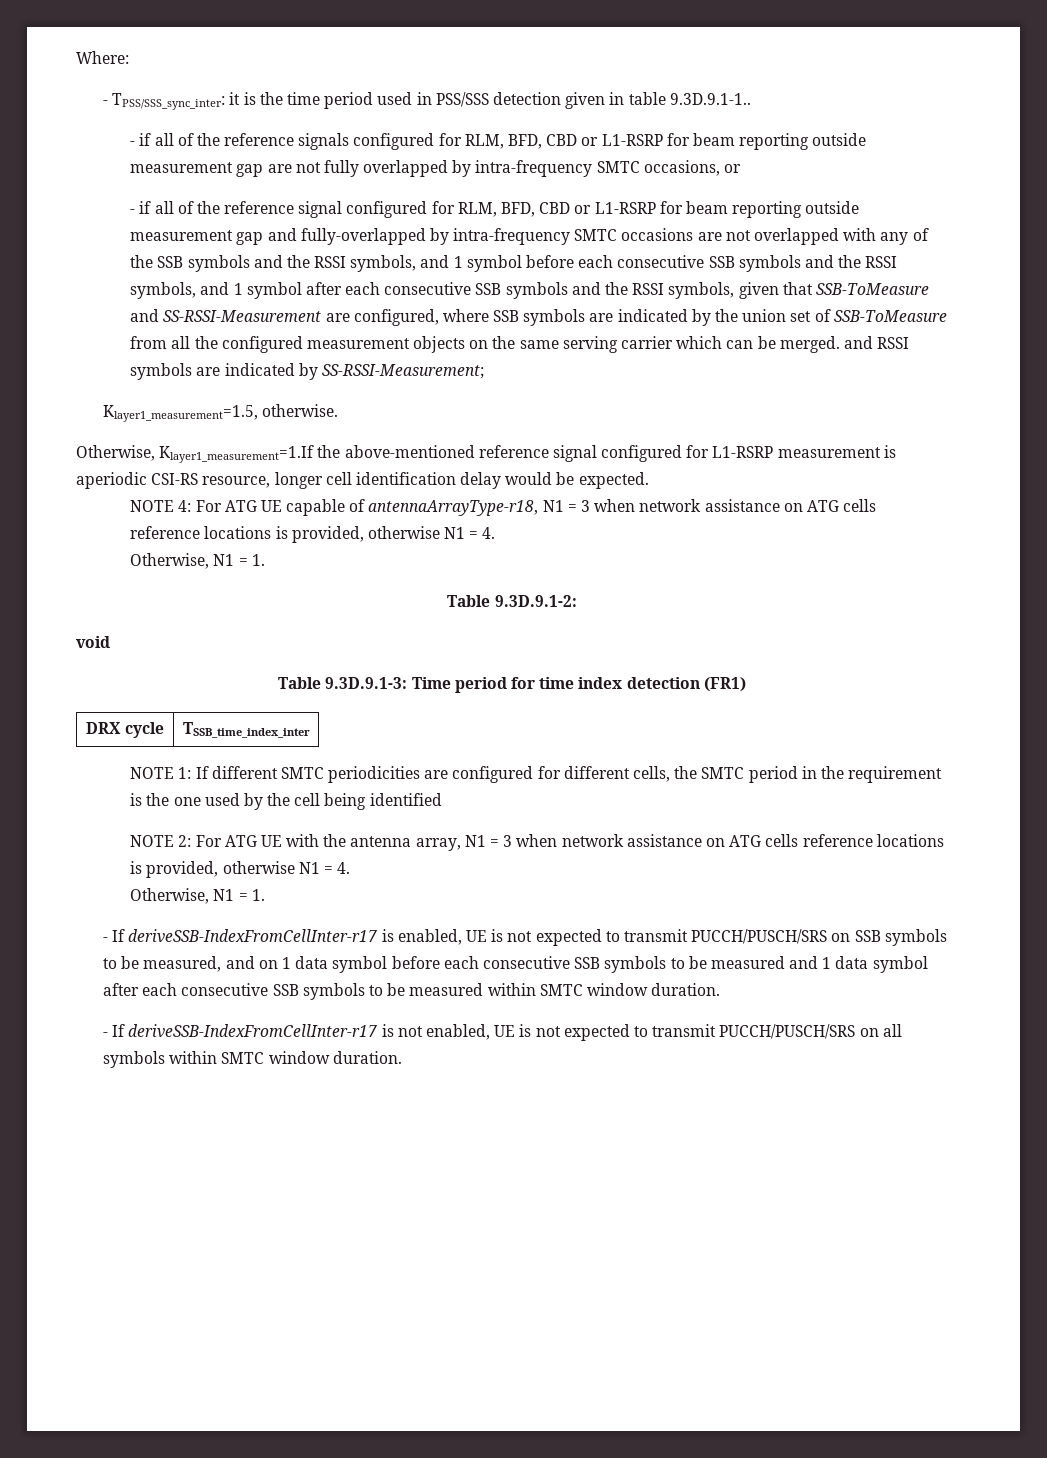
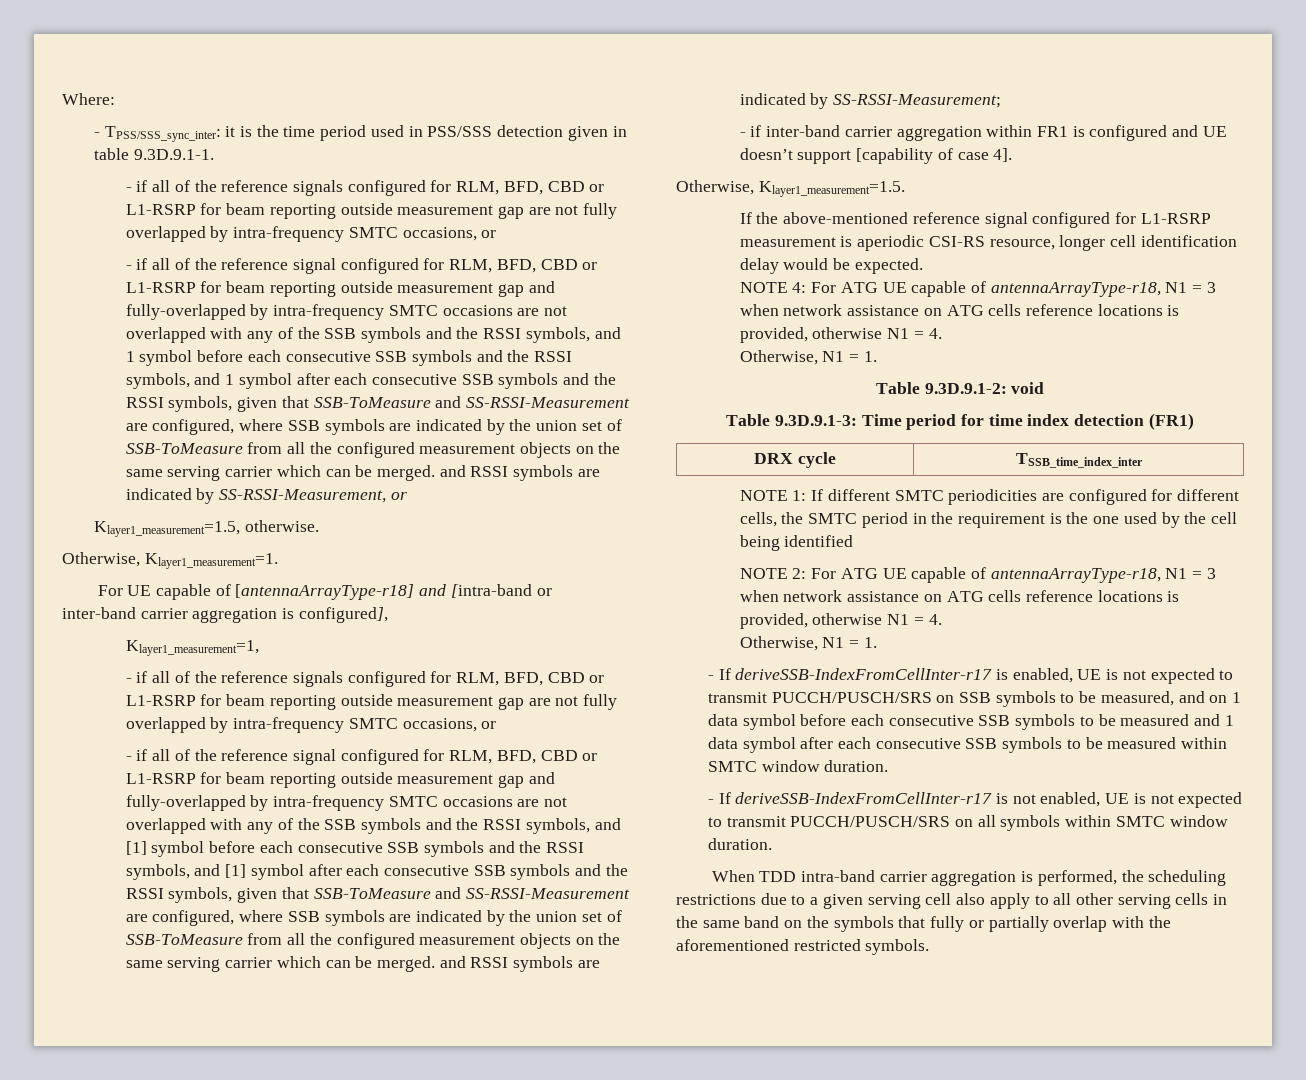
- - TPSS/SSS_sync_inter: it is the time period used in PSS/SSS detection given in table 9.3D.9.1-1..
+ - TPSS/SSS_sync_inter: it is the time period used in PSS/SSS detection given in table 9.3D.9.1-1.
- - if all of the reference signal configured for RLM, BFD, CBD or L1-RSRP for beam reporting outside measurement gap and fully-overlapped by intra-frequency SMTC occasions are not overlapped with any of the SSB symbols and the RSSI symbols, and 1 symbol before each consecutive SSB symbols and the RSSI symbols, and 1 symbol after each consecutive SSB symbols and the RSSI symbols, given that SSB-ToMeasure and SS-RSSI-Measurement are configured, where SSB symbols are indicated by the union set of SSB-ToMeasure from all the configured measurement objects on the same serving carrier which can be merged. and RSSI symbols are indicated by SS-RSSI-Measurement;
+ - if all of the reference signal configured for RLM, BFD, CBD or L1-RSRP for beam reporting outside measurement gap and fully-overlapped by intra-frequency SMTC occasions are not overlapped with any of the SSB symbols and the RSSI symbols, and 1 symbol before each consecutive SSB symbols and the RSSI symbols, and 1 symbol after each consecutive SSB symbols and the RSSI symbols, given that SSB-ToMeasure and SS-RSSI-Measurement are configured, where SSB symbols are indicated by the union set of SSB-ToMeasure from all the configured measurement objects on the same serving carrier which can be merged. and RSSI symbols are indicated by SS-RSSI-Measurement, or
- Otherwise, Klayer1_measurement=1.If the above-mentioned reference signal configured for L1-RSRP measurement is aperiodic CSI-RS resource, longer cell identification delay would be expected.
+ Otherwise, Klayer1_measurement=1.
+ For UE capable of [antennaArrayType-r18] and [intra-band or inter-band carrier aggregation is configured],
+ Klayer1_measurement=1,
+ - if all of the reference signals configured for RLM, BFD, CBD or L1-RSRP for beam reporting outside measurement gap are not fully overlapped by intra-frequency SMTC occasions, or
+ - if all of the reference signal configured for RLM, BFD, CBD or L1-RSRP for beam reporting outside measurement gap and fully-overlapped by intra-frequency SMTC occasions are not overlapped with any of the SSB symbols and the RSSI symbols, and [1] symbol before each consecutive SSB symbols and the RSSI symbols, and [1] symbol after each consecutive SSB symbols and the RSSI symbols, given that SSB-ToMeasure and SS-RSSI-Measurement are configured, where SSB symbols are indicated by the union set of SSB-ToMeasure from all the configured measurement objects on the same serving carrier which can be merged. and RSSI symbols are indicated by SS-RSSI-Measurement;
+ - if inter-band carrier aggregation within FR1 is configured and UE doesn’t support [capability of case 4].
+ Otherwise, Klayer1_measurement=1.5.
+ If the above-mentioned reference signal configured for L1-RSRP measurement is aperiodic CSI-RS resource, longer cell identification delay would be expected.
- Table 9.3D.9.1-2:
- void
+ Table 9.3D.9.1-2: void
- NOTE 2: For ATG UE with the antenna array, N1 = 3 when network assistance on ATG cells reference locations is provided, otherwise N1 = 4.
+ NOTE 2: For ATG UE capable of antennaArrayType-r18, N1 = 3 when network assistance on ATG cells reference locations is provided, otherwise N1 = 4.
+ When TDD intra-band carrier aggregation is performed, the scheduling restrictions due to a given serving cell also apply to all other serving cells in the same band on the symbols that fully or partially overlap with the aforementioned restricted symbols.

